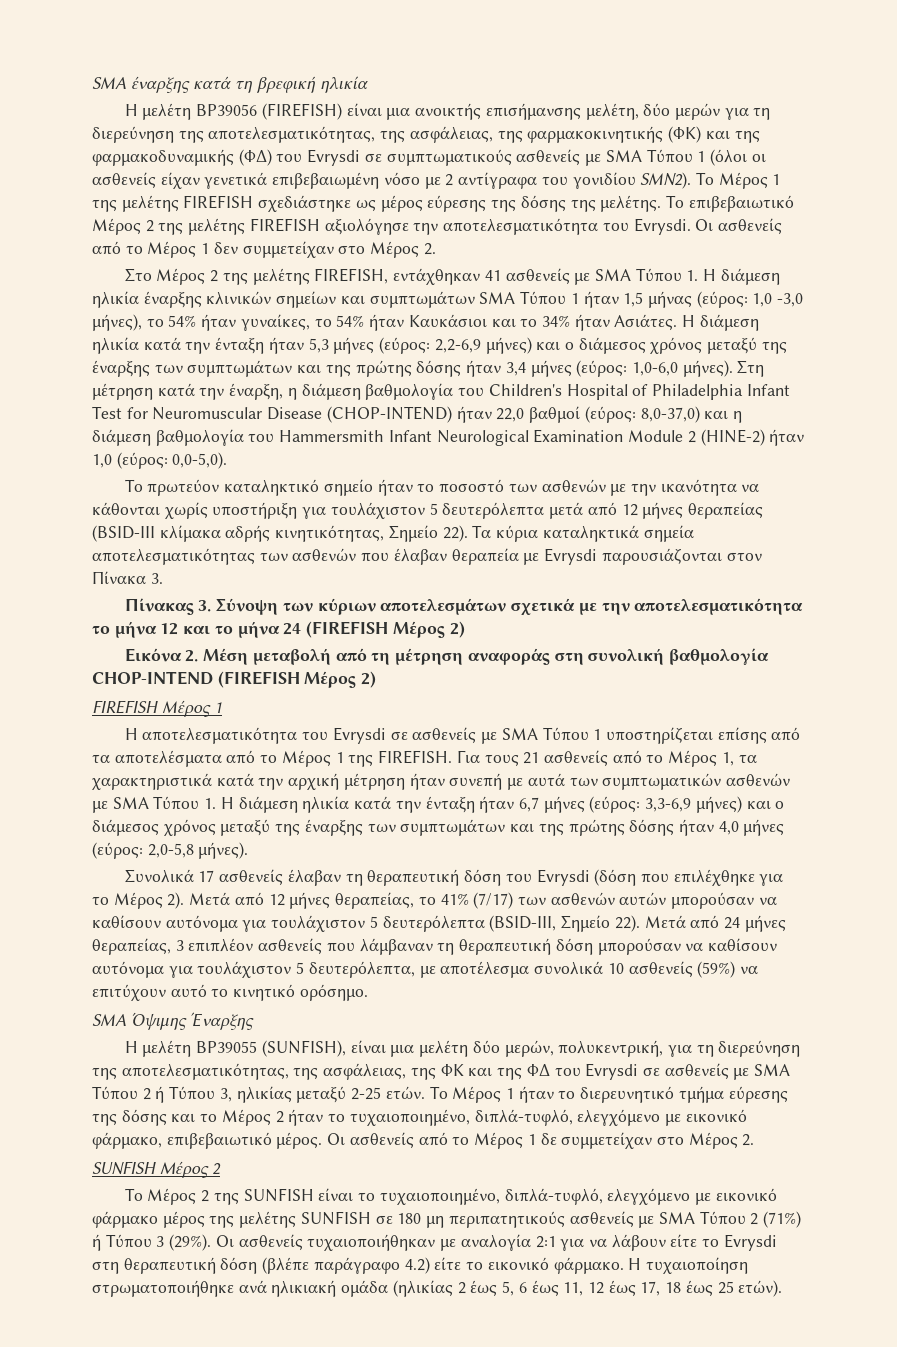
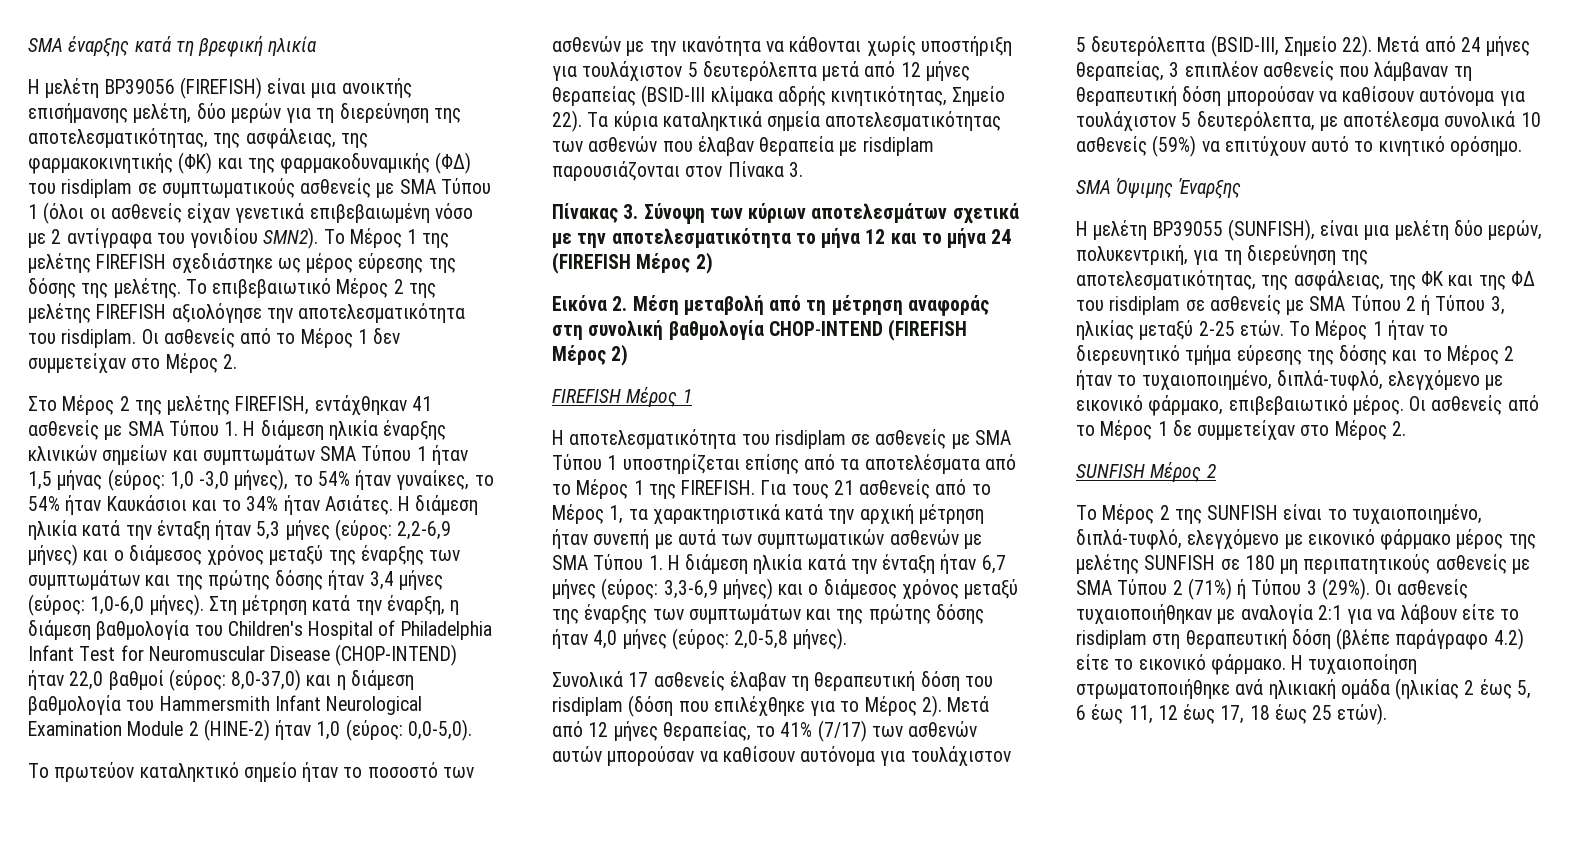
- Η μελέτη BP39056 (FIREFISH) είναι μια ανοικτής επισήμανσης μελέτη, δύο μερών για τη διερεύνηση της αποτελεσματικότητας, της ασφάλειας, της φαρμακοκινητικής (ΦΚ) και της φαρμακοδυναμικής (ΦΔ) του Evrysdi σε συμπτωματικούς ασθενείς με SMA Τύπου 1 (όλοι οι ασθενείς είχαν γενετικά επιβεβαιωμένη νόσο με 2 αντίγραφα του γονιδίου SMN2).
+ Η μελέτη BP39056 (FIREFISH) είναι μια ανοικτής επισήμανσης μελέτη, δύο μερών για τη διερεύνηση της αποτελεσματικότητας, της ασφάλειας, της φαρμακοκινητικής (ΦΚ) και της φαρμακοδυναμικής (ΦΔ) του risdiplam σε συμπτωματικούς ασθενείς με SMA Τύπου 1 (όλοι οι ασθενείς είχαν γενετικά επιβεβαιωμένη νόσο με 2 αντίγραφα του γονιδίου SMN2).
- Το επιβεβαιωτικό Μέρος 2 της μελέτης FIREFISH αξιολόγησε την αποτελεσματικότητα του Evrysdi.
+ Το επιβεβαιωτικό Μέρος 2 της μελέτης FIREFISH αξιολόγησε την αποτελεσματικότητα του risdiplam.
- Τα κύρια καταληκτικά σημεία αποτελεσματικότητας των ασθενών που έλαβαν θεραπεία με Evrysdi παρουσιάζονται στον Πίνακα 3.
+ Τα κύρια καταληκτικά σημεία αποτελεσματικότητας των ασθενών που έλαβαν θεραπεία με risdiplam παρουσιάζονται στον Πίνακα 3.
- Η αποτελεσματικότητα του Evrysdi σε ασθενείς με SMA Tύπου 1 υποστηρίζεται επίσης από τα αποτελέσματα από το Mέρος 1 της FIREFISH.
+ Η αποτελεσματικότητα του risdiplam σε ασθενείς με SMA Tύπου 1 υποστηρίζεται επίσης από τα αποτελέσματα από το Mέρος 1 της FIREFISH.
- Συνολικά 17 ασθενείς έλαβαν τη θεραπευτική δόση του Evrysdi (δόση που επιλέχθηκε για το Μέρος 2).
+ Συνολικά 17 ασθενείς έλαβαν τη θεραπευτική δόση του risdiplam (δόση που επιλέχθηκε για το Μέρος 2).
- Η μελέτη BP39055 (SUNFISH), είναι μια μελέτη δύο μερών, πολυκεντρική, για τη διερεύνηση της αποτελεσματικότητας, της ασφάλειας, της ΦΚ και της ΦΔ του Evrysdi σε ασθενείς με SMA Τύπου 2 ή Τύπου 3, ηλικίας μεταξύ 2‑25 ετών.
+ Η μελέτη BP39055 (SUNFISH), είναι μια μελέτη δύο μερών, πολυκεντρική, για τη διερεύνηση της αποτελεσματικότητας, της ασφάλειας, της ΦΚ και της ΦΔ του risdiplam σε ασθενείς με SMA Τύπου 2 ή Τύπου 3, ηλικίας μεταξύ 2‑25 ετών.
- Οι ασθενείς τυχαιοποιήθηκαν με αναλογία 2:1 για να λάβουν είτε το Evrysdi στη θεραπευτική δόση (βλέπε παράγραφο 4.2) είτε το εικονικό φάρμακο.
+ Οι ασθενείς τυχαιοποιήθηκαν με αναλογία 2:1 για να λάβουν είτε το risdiplam στη θεραπευτική δόση (βλέπε παράγραφο 4.2) είτε το εικονικό φάρμακο.

